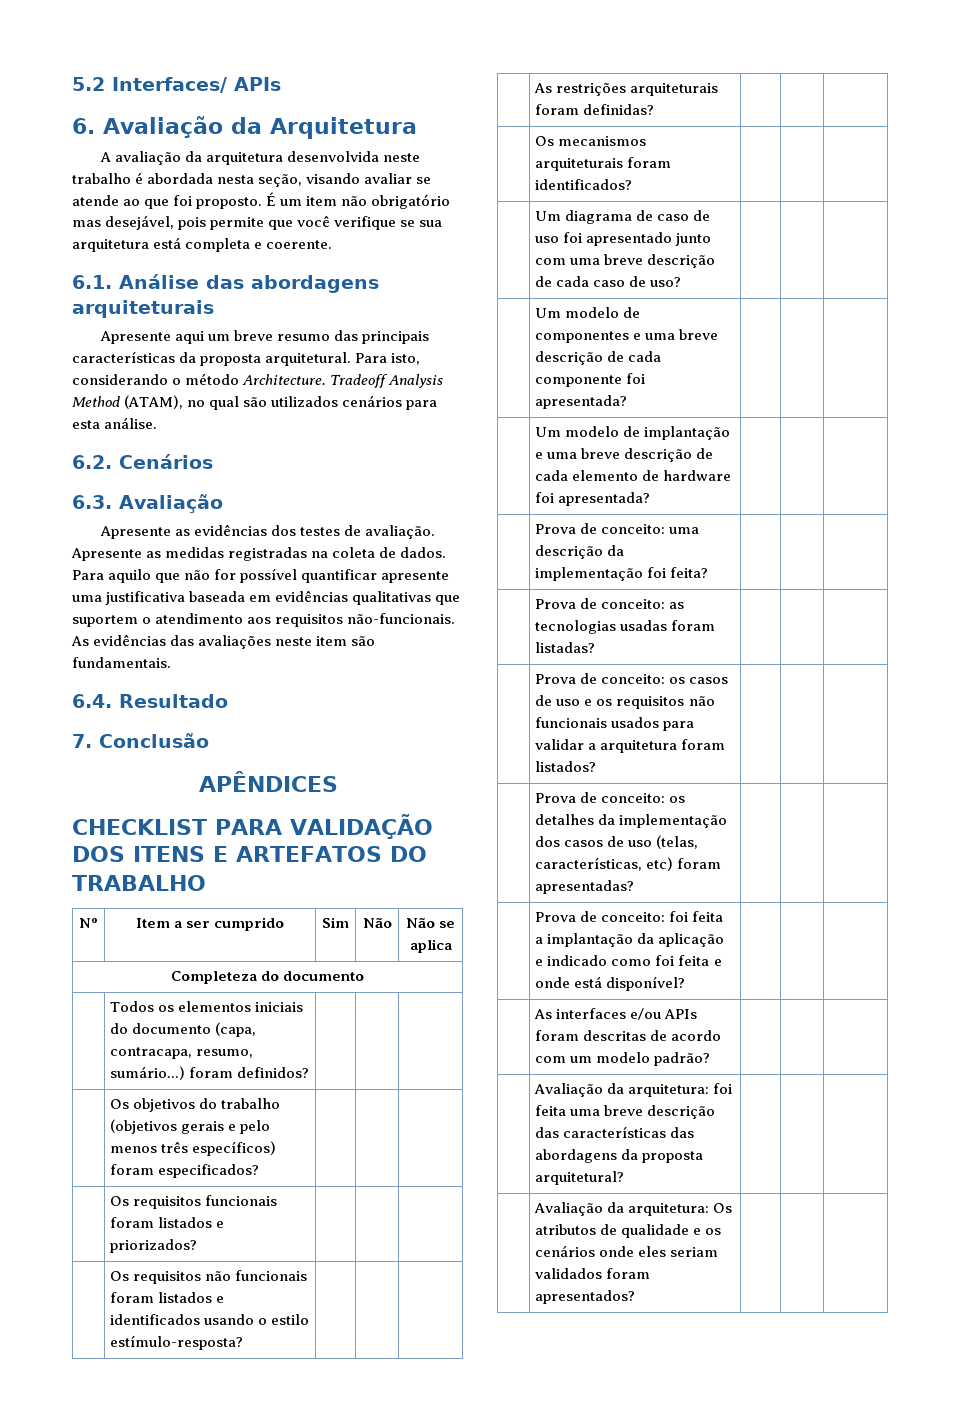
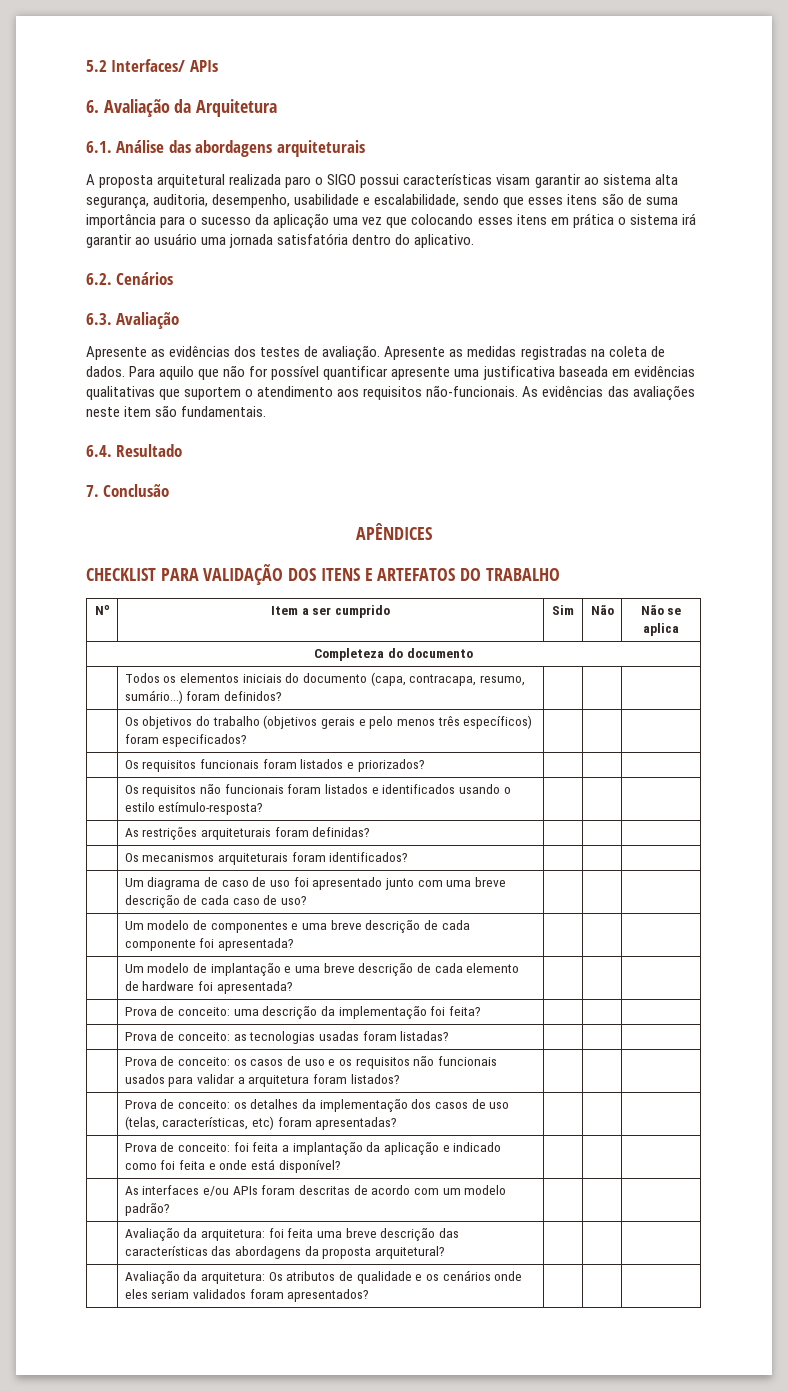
- A avaliação da arquitetura desenvolvida neste trabalho é abordada nesta seção, visando avaliar se atende ao que foi proposto. É um item não obrigatório mas desejável, pois permite que você verifique se sua arquitetura está completa e coerente.
- Apresente aqui um breve resumo das principais características da proposta arquitetural. Para isto, considerando o método Architecture. Tradeoff Analysis Method (ATAM), no qual são utilizados cenários para esta análise.
+ A proposta arquitetural realizada paro o SIGO possui características visam garantir ao sistema alta segurança, auditoria, desempenho, usabilidade e escalabilidade, sendo que esses itens são de suma importância para o sucesso da aplicação uma vez que colocando esses itens em prática o sistema irá garantir ao usuário uma jornada satisfatória dentro do aplicativo.

